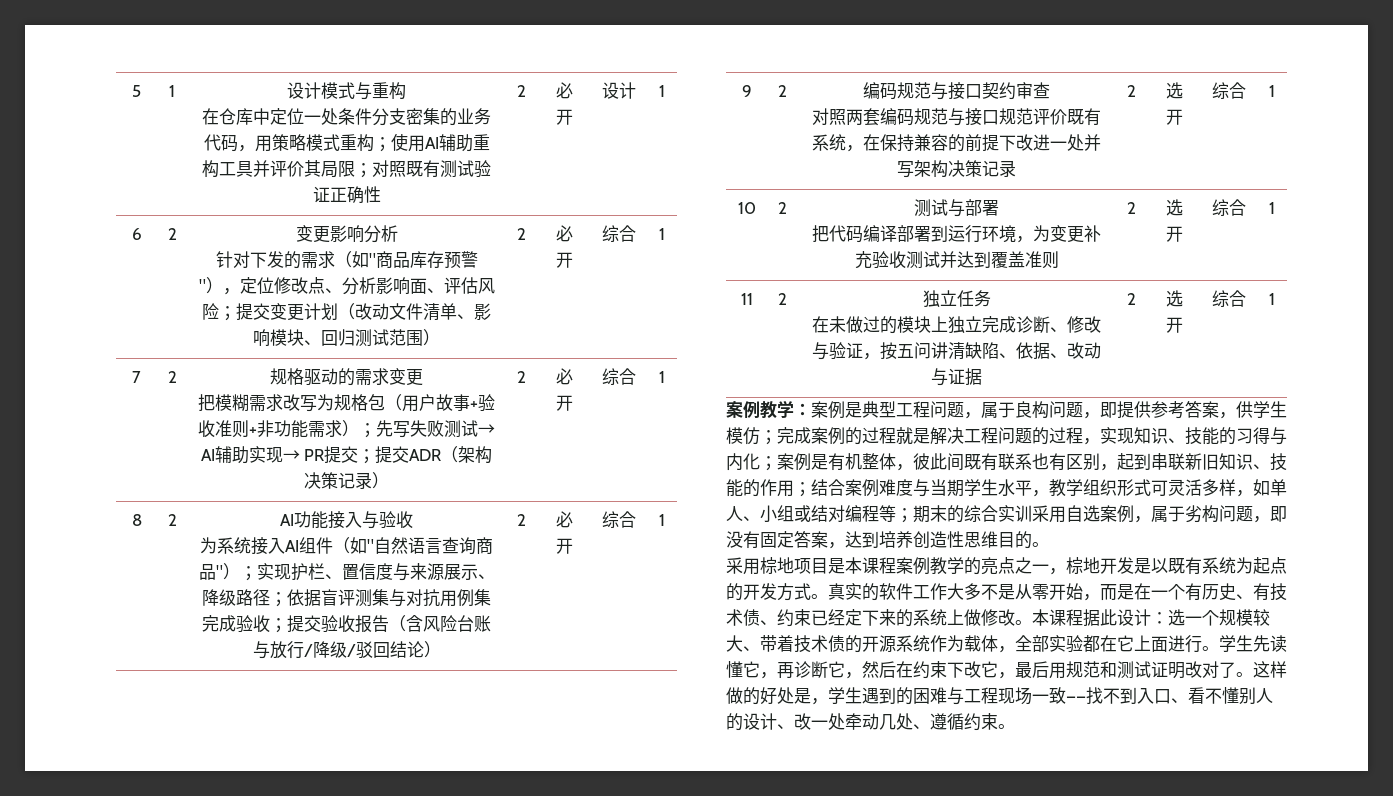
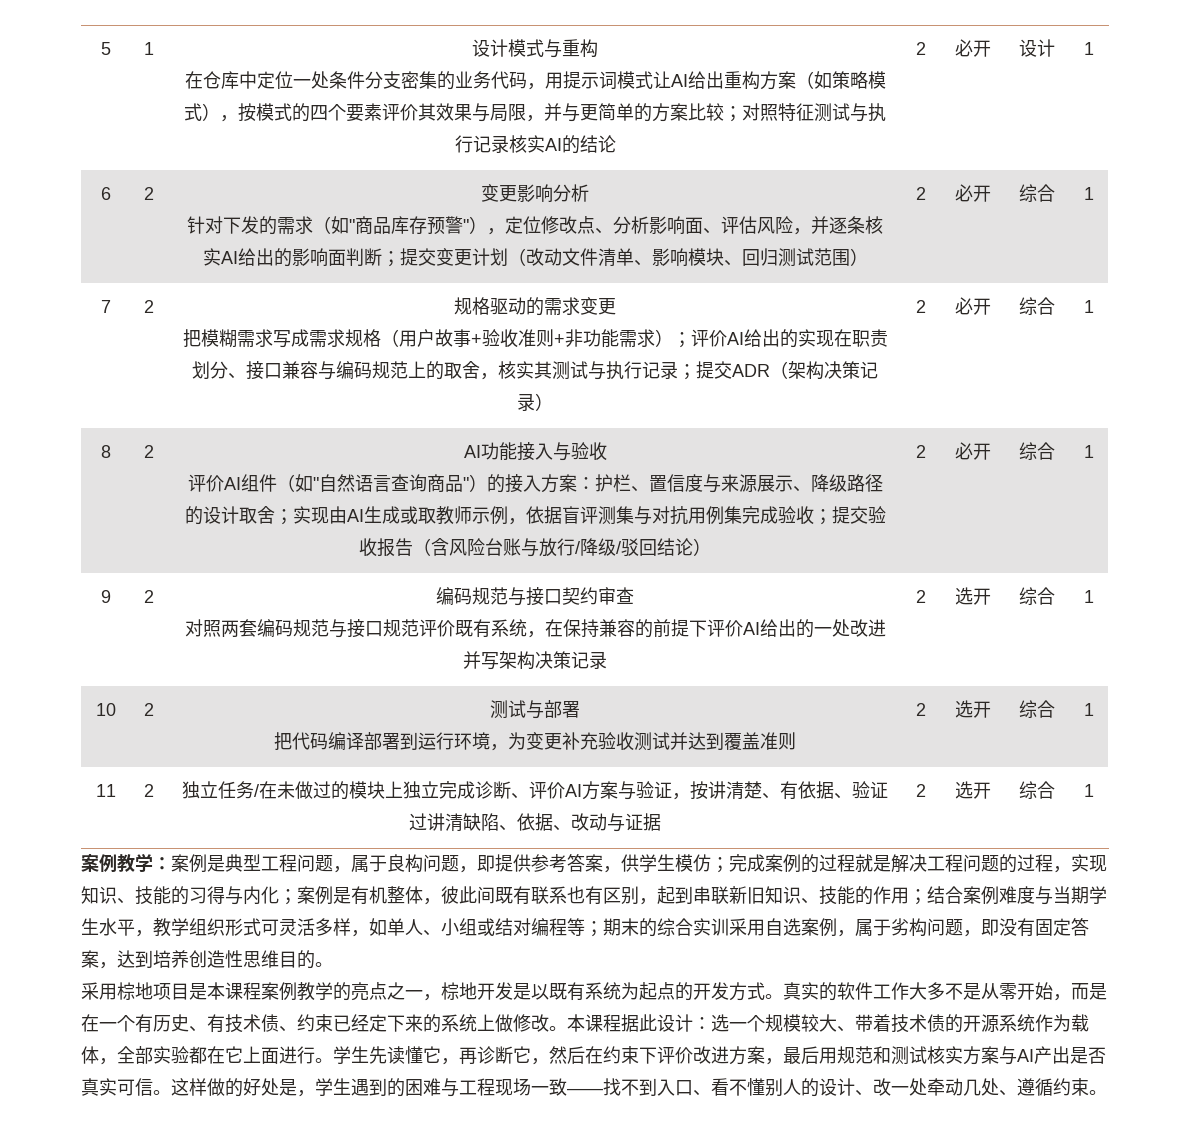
- 在仓库中定位一处条件分支密集的业务代码，用策略模式重构；使用AI辅助重构工具并评价其局限；对照既有测试验证正确性
+ 在仓库中定位一处条件分支密集的业务代码，用提示词模式让AI给出重构方案（如策略模式），按模式的四个要素评价其效果与局限，并与更简单的方案比较；对照特征测试与执行记录核实AI的结论
- 针对下发的需求（如"商品库存预警"），定位修改点、分析影响面、评估风险；提交变更计划（改动文件清单、影响模块、回归测试范围）
+ 针对下发的需求（如"商品库存预警"），定位修改点、分析影响面、评估风险，并逐条核实AI给出的影响面判断；提交变更计划（改动文件清单、影响模块、回归测试范围）
- 把模糊需求改写为规格包（用户故事+验收准则+非功能需求）；先写失败测试→ AI辅助实现→ PR提交；提交ADR（架构决策记录）
+ 把模糊需求写成需求规格（用户故事+验收准则+非功能需求）；评价AI给出的实现在职责划分、接口兼容与编码规范上的取舍，核实其测试与执行记录；提交ADR（架构决策记录）
- 为系统接入AI组件（如"自然语言查询商品"）；实现护栏、置信度与来源展示、降级路径；依据盲评测集与对抗用例集完成验收；提交验收报告（含风险台账与放行/降级/驳回结论）
+ 评价AI组件（如"自然语言查询商品"）的接入方案：护栏、置信度与来源展示、降级路径的设计取舍；实现由AI生成或取教师示例，依据盲评测集与对抗用例集完成验收；提交验收报告（含风险台账与放行/降级/驳回结论）
  9 | 2 | 编码规范与接口契约审查
- 对照两套编码规范与接口规范评价既有系统，在保持兼容的前提下改进一处并写架构决策记录 | 2 | 选开 | 综合 | 1
+ 对照两套编码规范与接口规范评价既有系统，在保持兼容的前提下评价AI给出的一处改进并写架构决策记录 | 2 | 选开 | 综合 | 1
- 11 | 2 | 独立任务
- 在未做过的模块上独立完成诊断、修改与验证，按五问讲清缺陷、依据、改动与证据 | 2 | 选开 | 综合 | 1
+ 11 | 2 | 独立任务/在未做过的模块上独立完成诊断、评价AI方案与验证，按讲清楚、有依据、验证过讲清缺陷、依据、改动与证据 | 2 | 选开 | 综合 | 1
- 学生先读懂它，再诊断它，然后在约束下改它，最后用规范和测试证明改对了。
+ 学生先读懂它，再诊断它，然后在约束下评价改进方案，最后用规范和测试核实方案与AI产出是否真实可信。

